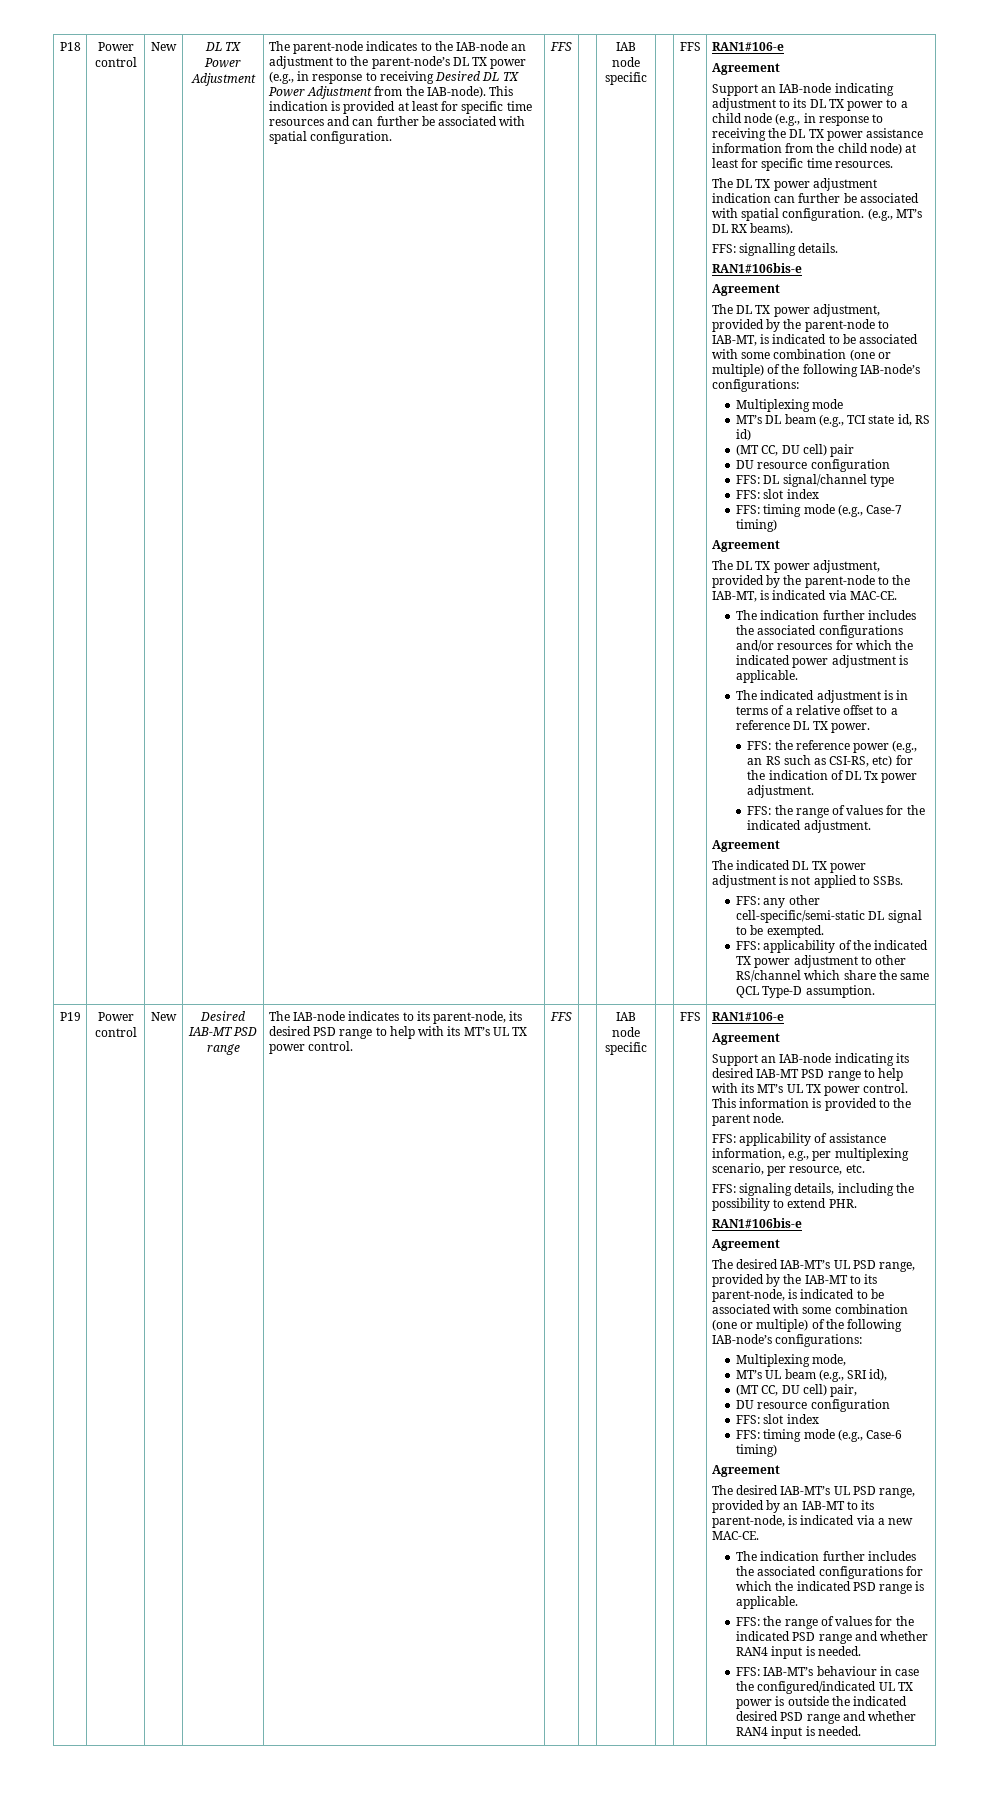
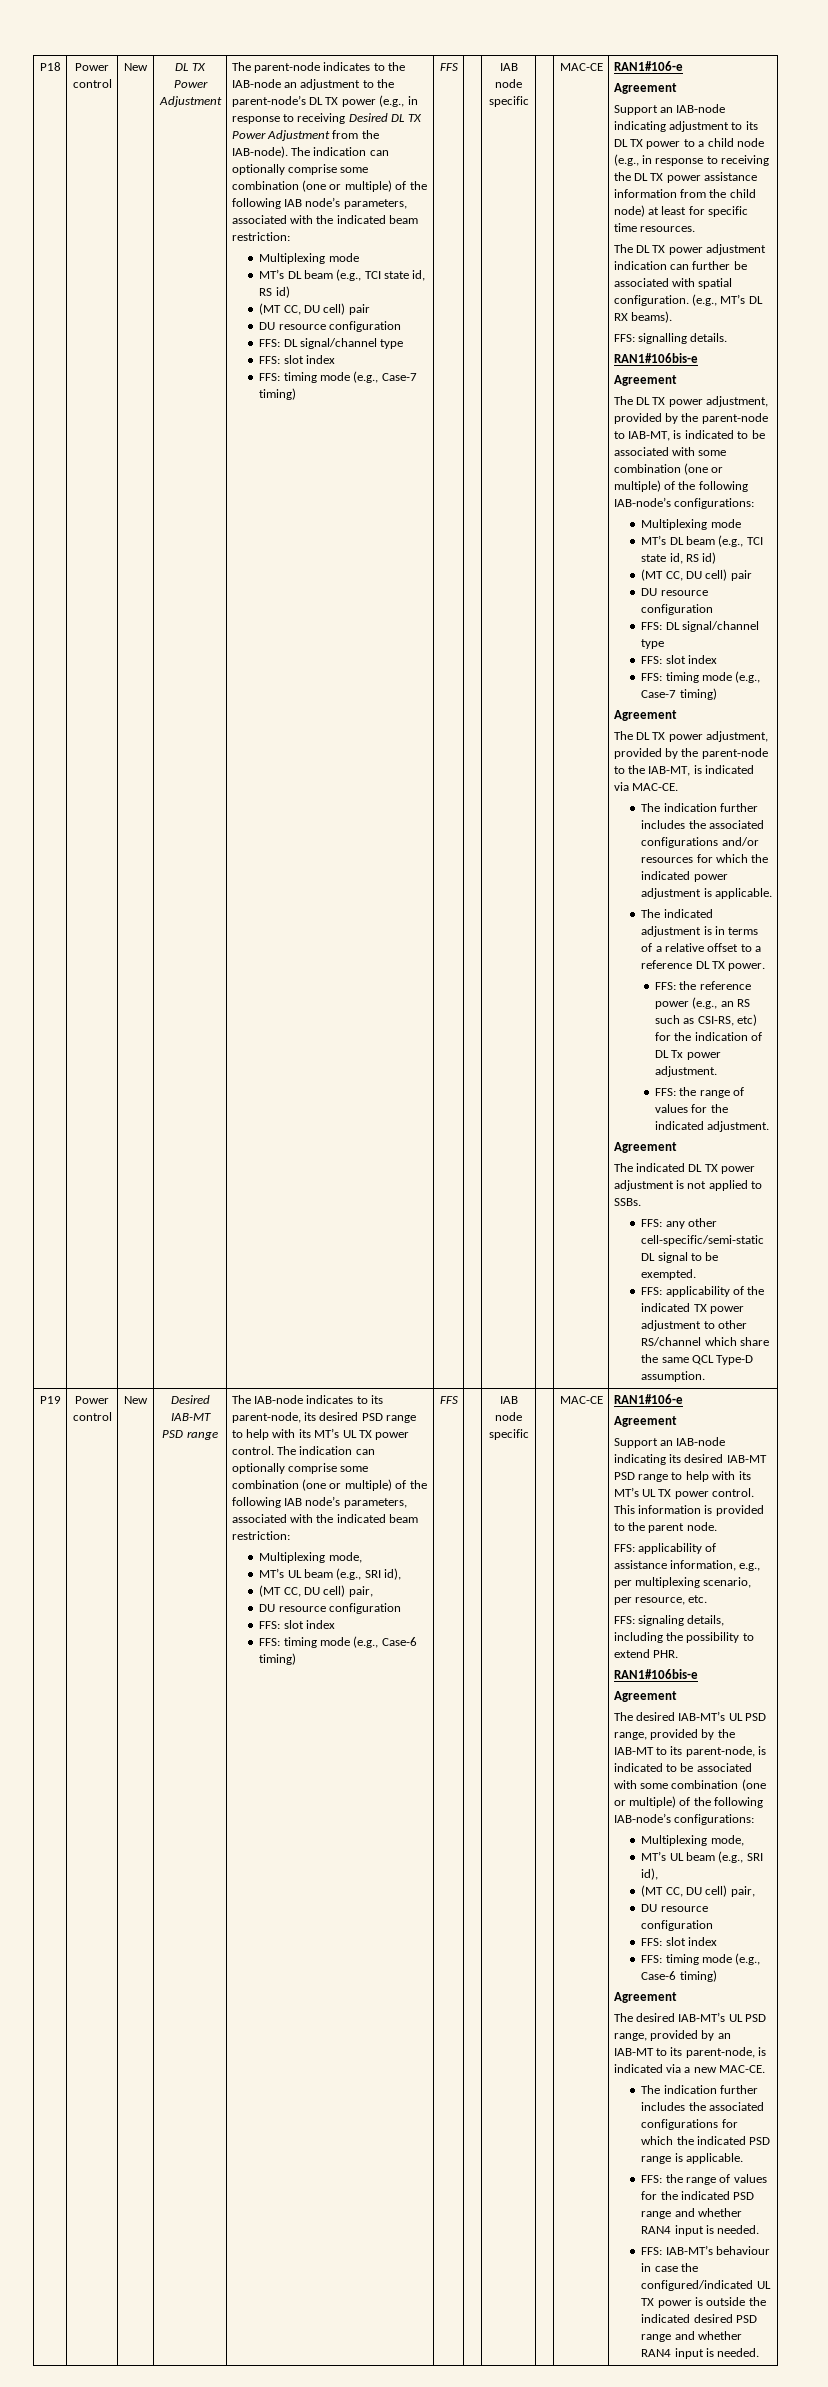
- The parent-node indicates to the IAB-node an adjustment to the parent-node’s DL TX power (e.g., in response to receiving Desired DL TX Power Adjustment from the IAB-node). This indication is provided at least for specific time resources and can further be associated with spatial configuration. | FFS | | IAB node specific | | FFS
+ The parent-node indicates to the IAB-node an adjustment to the parent-node’s DL TX power (e.g., in response to receiving Desired DL TX Power Adjustment from the IAB-node). The indication can optionally comprise some combination (one or multiple) of the following IAB node’s parameters, associated with the indicated beam restriction:
+ Multiplexing mode
+ MT’s DL beam (e.g., TCI state id, RS id)
+ (MT CC, DU cell) pair
+ DU resource configuration
+ FFS: DL signal/channel type
+ FFS: slot index
+ FFS: timing mode (e.g., Case-7 timing) | FFS | | IAB node specific | | MAC-CE
- The IAB-node indicates to its parent-node, its desired PSD range to help with its MT’s UL TX power control. | FFS | | IAB node specific | | FFS
+ The IAB-node indicates to its parent-node, its desired PSD range to help with its MT’s UL TX power control. The indication can optionally comprise some combination (one or multiple) of the following IAB node’s parameters, associated with the indicated beam restriction:
+ Multiplexing mode,
+ MT’s UL beam (e.g., SRI id),
+ (MT CC, DU cell) pair,
+ DU resource configuration
+ FFS: slot index
+ FFS: timing mode (e.g., Case-6 timing) | FFS | | IAB node specific | | MAC-CE

